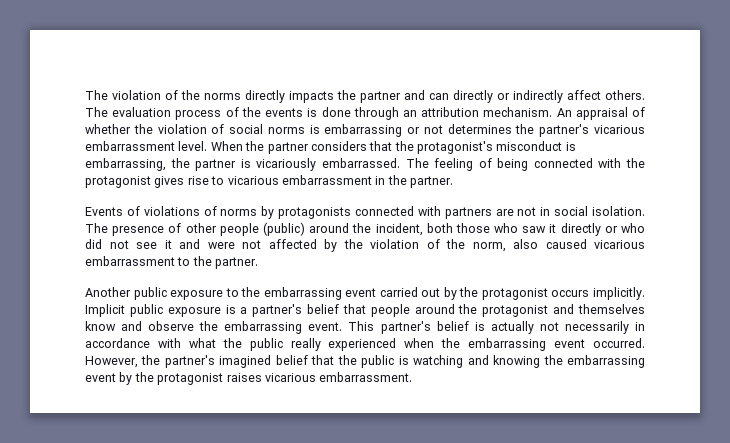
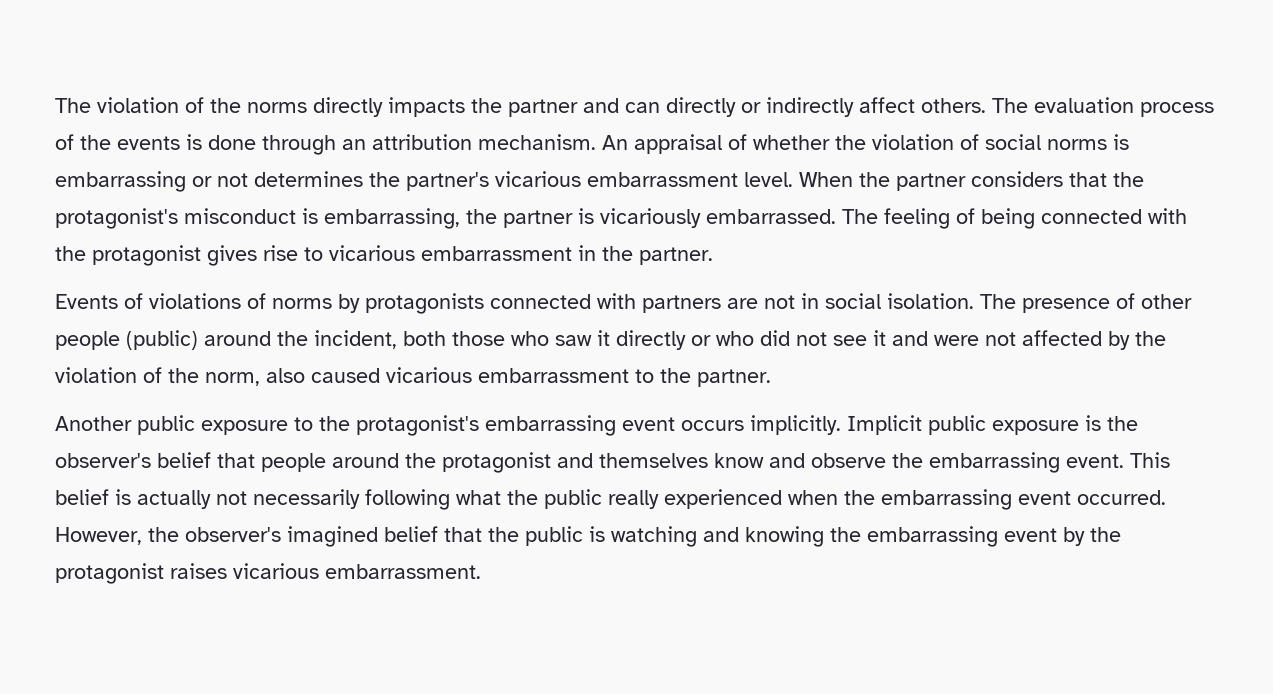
- Another public exposure to the embarrassing event carried out by the protagonist occurs implicitly.
+ Another public exposure to the protagonist's embarrassing event occurs implicitly.
- Implicit public exposure is a partner's belief that people around the protagonist and themselves know and observe the embarrassing event.
+ Implicit public exposure is the observer's belief that people around the protagonist and themselves know and observe the embarrassing event.
- This partner's belief is actually not necessarily in accordance with what the public really experienced when the embarrassing event occurred.
+ This belief is actually not necessarily following what the public really experienced when the embarrassing event occurred.
- However, the partner's imagined belief that the public is watching and knowing the embarrassing event by the protagonist raises vicarious embarrassment.
+ However, the observer's imagined belief that the public is watching and knowing the embarrassing event by the protagonist raises vicarious embarrassment.

